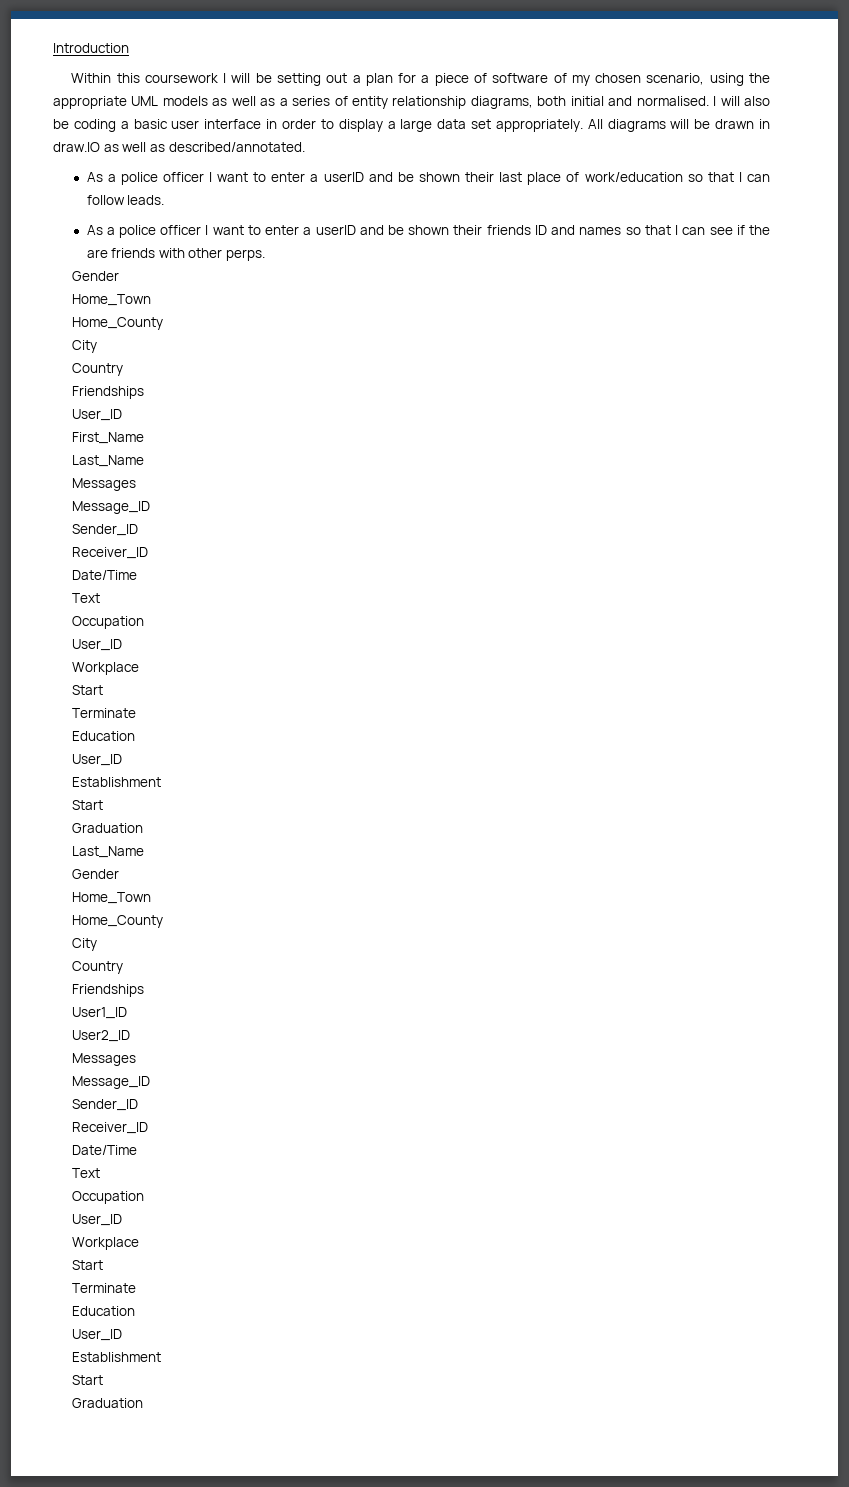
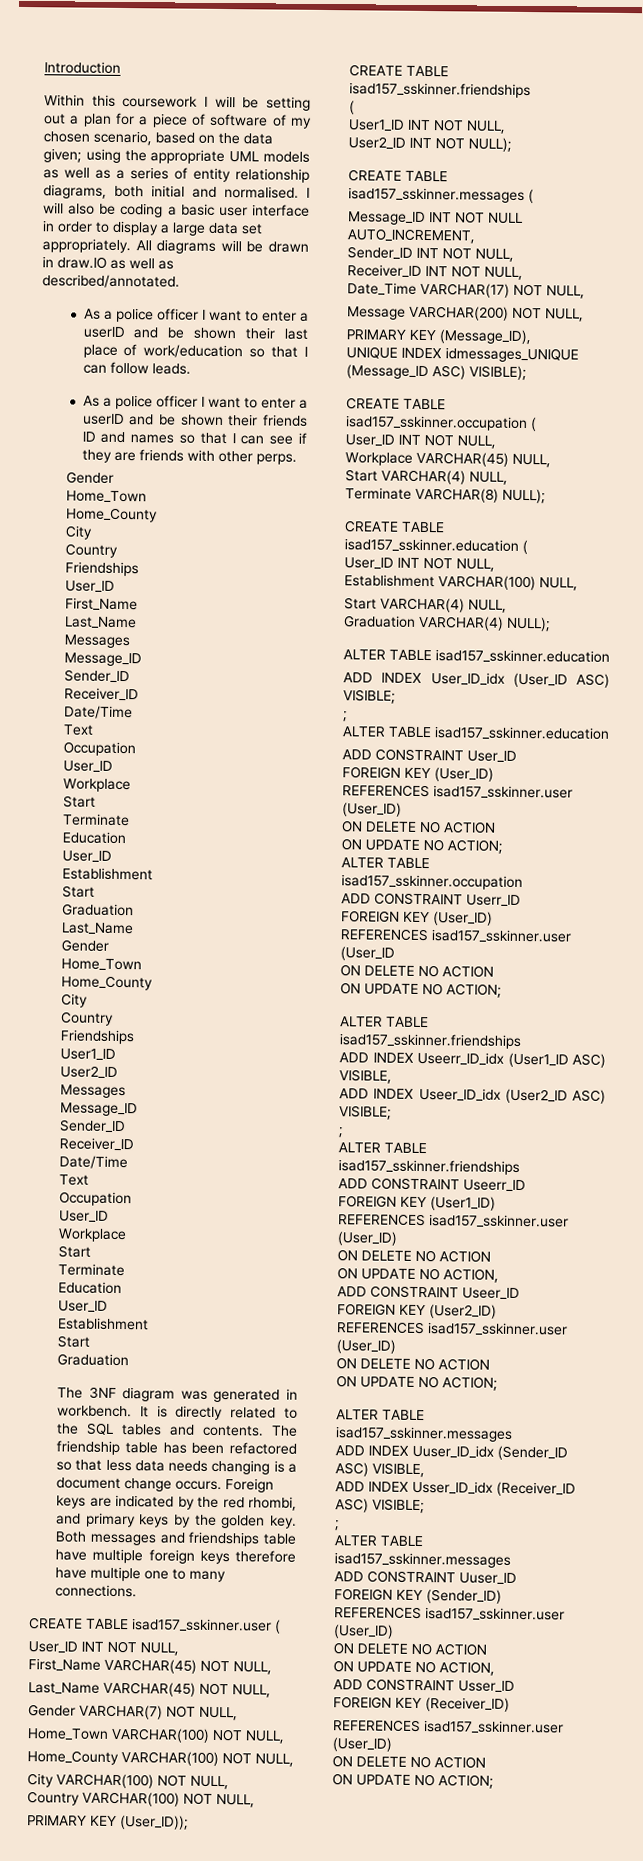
- Within this coursework I will be setting out a plan for a piece of software of my chosen scenario, using the appropriate UML models as well as a series of entity relationship diagrams, both initial and normalised.
+ Within this coursework I will be setting out a plan for a piece of software of my chosen scenario, based on the data given; using the appropriate UML models as well as a series of entity relationship diagrams, both initial and normalised.
- As a police officer I want to enter a userID and be shown their friends ID and names so that I can see if the are friends with other perps.
+ As a police officer I want to enter a userID and be shown their friends ID and names so that I can see if they are friends with other perps.
+ The 3NF diagram was generated in workbench. It is directly related to the SQL tables and contents. The friendship table has been refactored so that less data needs changing is a document change occurs. Foreign keys are indicated by the red rhombi, and primary keys by the golden key. Both messages and friendships table have multiple foreign keys therefore have multiple one to many connections.
+ CREATE TABLE isad157_sskinner.user (
+ User_ID INT NOT NULL,
+ First_Name VARCHAR(45) NOT NULL,
+ Last_Name VARCHAR(45) NOT NULL,
+ Gender VARCHAR(7) NOT NULL,
+ Home_Town VARCHAR(100) NOT NULL,
+ Home_County VARCHAR(100) NOT NULL,
+ City VARCHAR(100) NOT NULL,
+ Country VARCHAR(100) NOT NULL,
+ PRIMARY KEY (User_ID));
+ CREATE TABLE isad157_sskinner.friendships
+ (
+ User1_ID INT NOT NULL,
+ User2_ID INT NOT NULL);
+ CREATE TABLE isad157_sskinner.messages (
+ Message_ID INT NOT NULL AUTO_INCREMENT,
+ Sender_ID INT NOT NULL,
+ Receiver_ID INT NOT NULL,
+ Date_Time VARCHAR(17) NOT NULL,
+ Message VARCHAR(200) NOT NULL,
+ PRIMARY KEY (Message_ID),
+ UNIQUE INDEX idmessages_UNIQUE (Message_ID ASC) VISIBLE);
+ CREATE TABLE isad157_sskinner.occupation (
+ User_ID INT NOT NULL,
+ Workplace VARCHAR(45) NULL,
+ Start VARCHAR(4) NULL,
+ Terminate VARCHAR(8) NULL);
+ CREATE TABLE isad157_sskinner.education (
+ User_ID INT NOT NULL,
+ Establishment VARCHAR(100) NULL,
+ Start VARCHAR(4) NULL,
+ Graduation VARCHAR(4) NULL);
+ ALTER TABLE isad157_sskinner.education
+ ADD INDEX User_ID_idx (User_ID ASC) VISIBLE;
+ ;
+ ALTER TABLE isad157_sskinner.education
+ ADD CONSTRAINT User_ID
+ FOREIGN KEY (User_ID)
+ REFERENCES isad157_sskinner.user (User_ID)
+ ON DELETE NO ACTION
+ ON UPDATE NO ACTION;
+ ALTER TABLE isad157_sskinner.occupation
+ ADD CONSTRAINT Userr_ID
+ FOREIGN KEY (User_ID)
+ REFERENCES isad157_sskinner.user (User_ID
+ ON DELETE NO ACTION
+ ON UPDATE NO ACTION;
+ ALTER TABLE isad157_sskinner.friendships
+ ADD INDEX Useerr_ID_idx (User1_ID ASC) VISIBLE,
+ ADD INDEX Useer_ID_idx (User2_ID ASC) VISIBLE;
+ ;
+ ALTER TABLE isad157_sskinner.friendships
+ ADD CONSTRAINT Useerr_ID
+ FOREIGN KEY (User1_ID)
+ REFERENCES isad157_sskinner.user (User_ID)
+ ON DELETE NO ACTION
+ ON UPDATE NO ACTION,
+ ADD CONSTRAINT Useer_ID
+ FOREIGN KEY (User2_ID)
+ REFERENCES isad157_sskinner.user (User_ID)
+ ON DELETE NO ACTION
+ ON UPDATE NO ACTION;
+ ALTER TABLE isad157_sskinner.messages
+ ADD INDEX Uuser_ID_idx (Sender_ID ASC) VISIBLE,
+ ADD INDEX Usser_ID_idx (Receiver_ID ASC) VISIBLE;
+ ;
+ ALTER TABLE isad157_sskinner.messages
+ ADD CONSTRAINT Uuser_ID
+ FOREIGN KEY (Sender_ID)
+ REFERENCES isad157_sskinner.user (User_ID)
+ ON DELETE NO ACTION
+ ON UPDATE NO ACTION,
+ ADD CONSTRAINT Usser_ID
+ FOREIGN KEY (Receiver_ID)
+ REFERENCES isad157_sskinner.user (User_ID)
+ ON DELETE NO ACTION
+ ON UPDATE NO ACTION;

